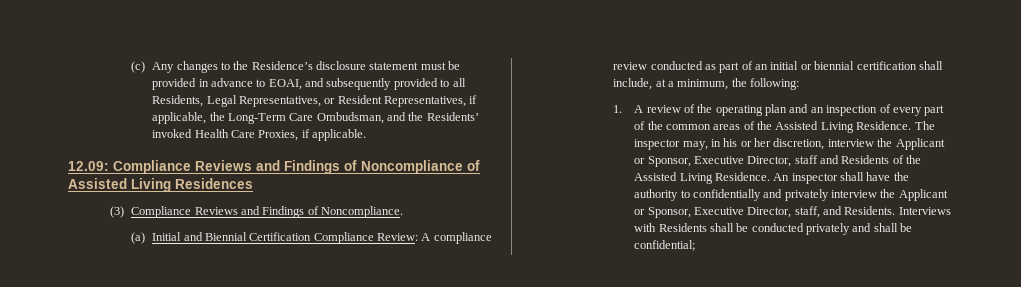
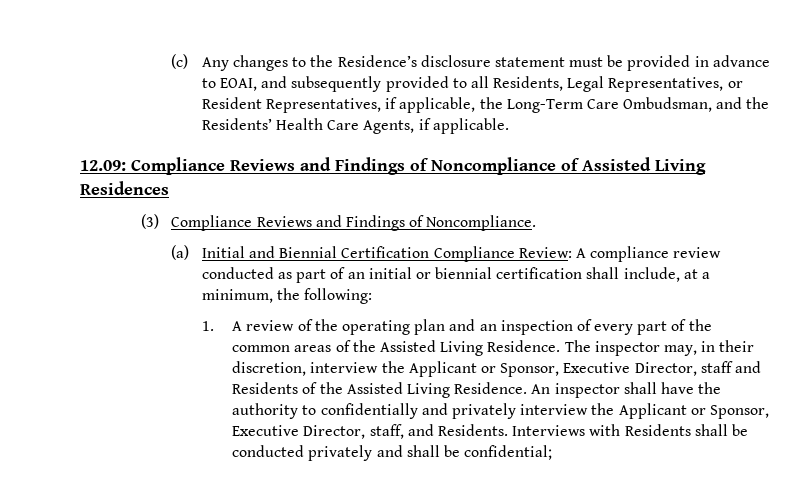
- (c) Any changes to the Residence’s disclosure statement must be provided in advance to EOAI, and subsequently provided to all Residents, Legal Representatives, or Resident Representatives, if applicable, the Long-Term Care Ombudsman, and the Residents’ invoked Health Care Proxies, if applicable.
+ (c) Any changes to the Residence’s disclosure statement must be provided in advance to EOAI, and subsequently provided to all Residents, Legal Representatives, or Resident Representatives, if applicable, the Long-Term Care Ombudsman, and the Residents’ Health Care Agents, if applicable.
- The inspector may, in his or her discretion, interview the Applicant or Sponsor, Executive Director, staff and Residents of the Assisted Living Residence.
+ The inspector may, in their discretion, interview the Applicant or Sponsor, Executive Director, staff and Residents of the Assisted Living Residence.

